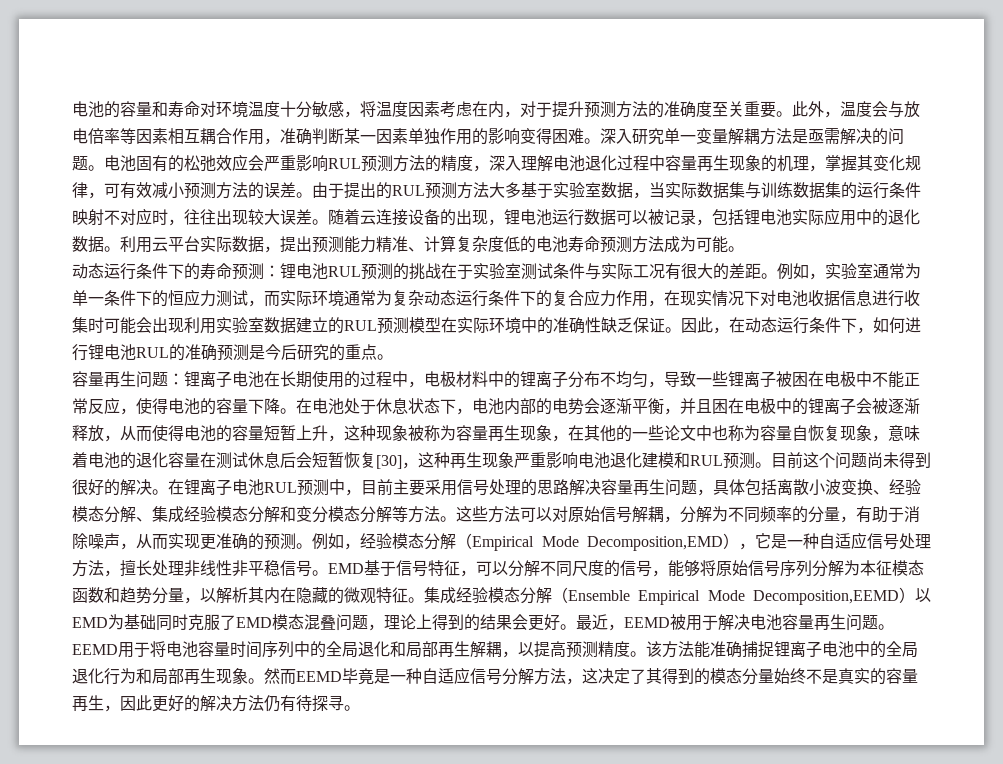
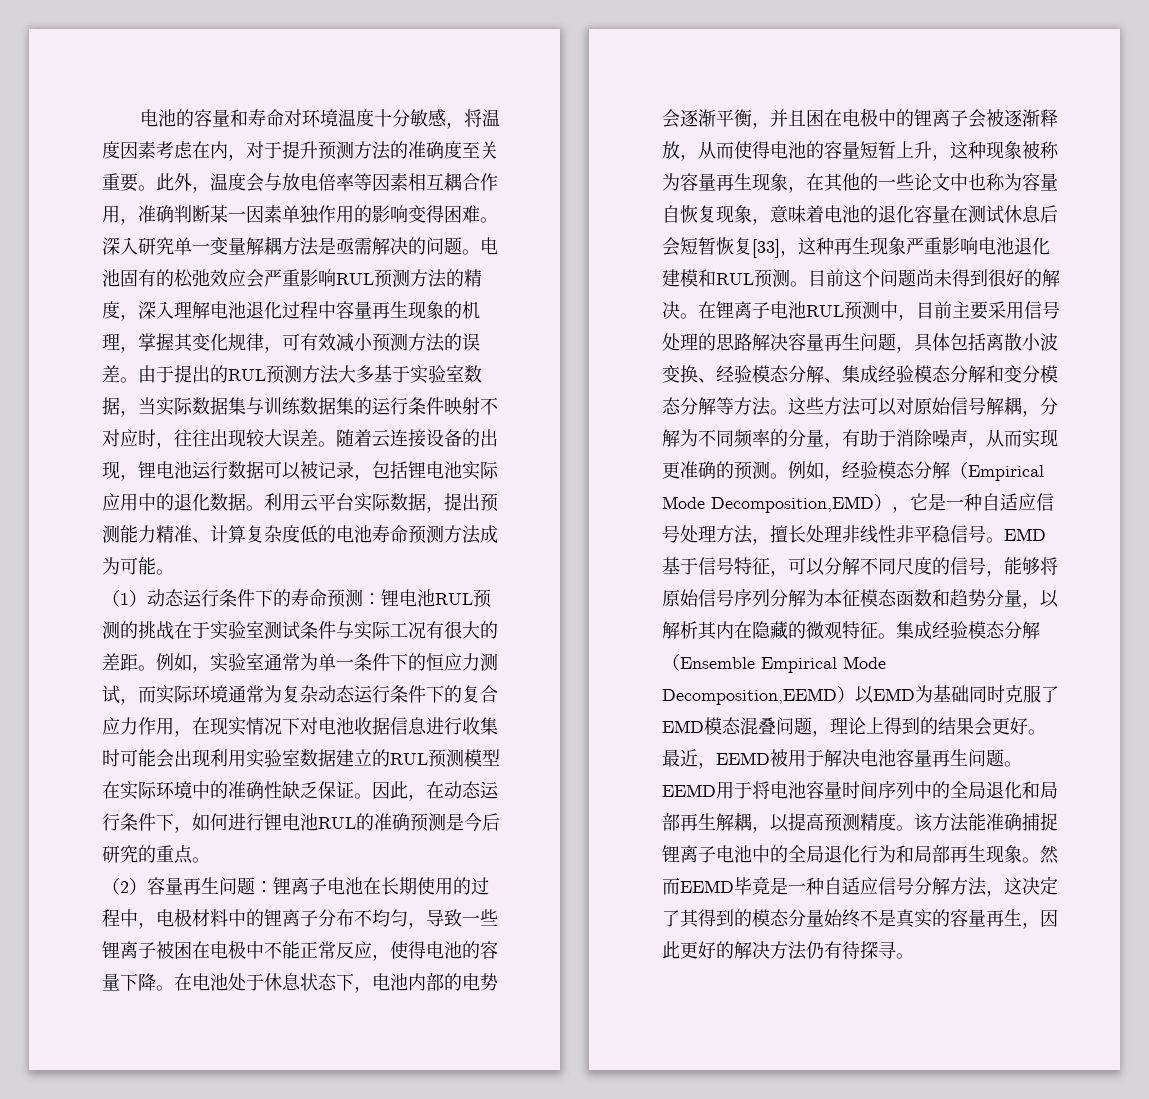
- 动态运行条件下的寿命预测：锂电池RUL预测的挑战在于实验室测试条件与实际工况有很大的差距。
+ （1）动态运行条件下的寿命预测：锂电池RUL预测的挑战在于实验室测试条件与实际工况有很大的差距。
- 容量再生问题：锂离子电池在长期使用的过程中，电极材料中的锂离子分布不均匀，导致一些锂离子被困在电极中不能正常反应，使得电池的容量下降。
+ （2）容量再生问题：锂离子电池在长期使用的过程中，电极材料中的锂离子分布不均匀，导致一些锂离子被困在电极中不能正常反应，使得电池的容量下降。
- 在电池处于休息状态下，电池内部的电势会逐渐平衡，并且困在电极中的锂离子会被逐渐释放，从而使得电池的容量短暂上升，这种现象被称为容量再生现象，在其他的一些论文中也称为容量自恢复现象，意味着电池的退化容量在测试休息后会短暂恢复[30]，这种再生现象严重影响电池退化建模和RUL预测。
+ 在电池处于休息状态下，电池内部的电势会逐渐平衡，并且困在电极中的锂离子会被逐渐释放，从而使得电池的容量短暂上升，这种现象被称为容量再生现象，在其他的一些论文中也称为容量自恢复现象，意味着电池的退化容量在测试休息后会短暂恢复[33]，这种再生现象严重影响电池退化建模和RUL预测。

